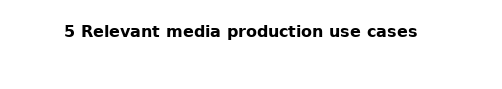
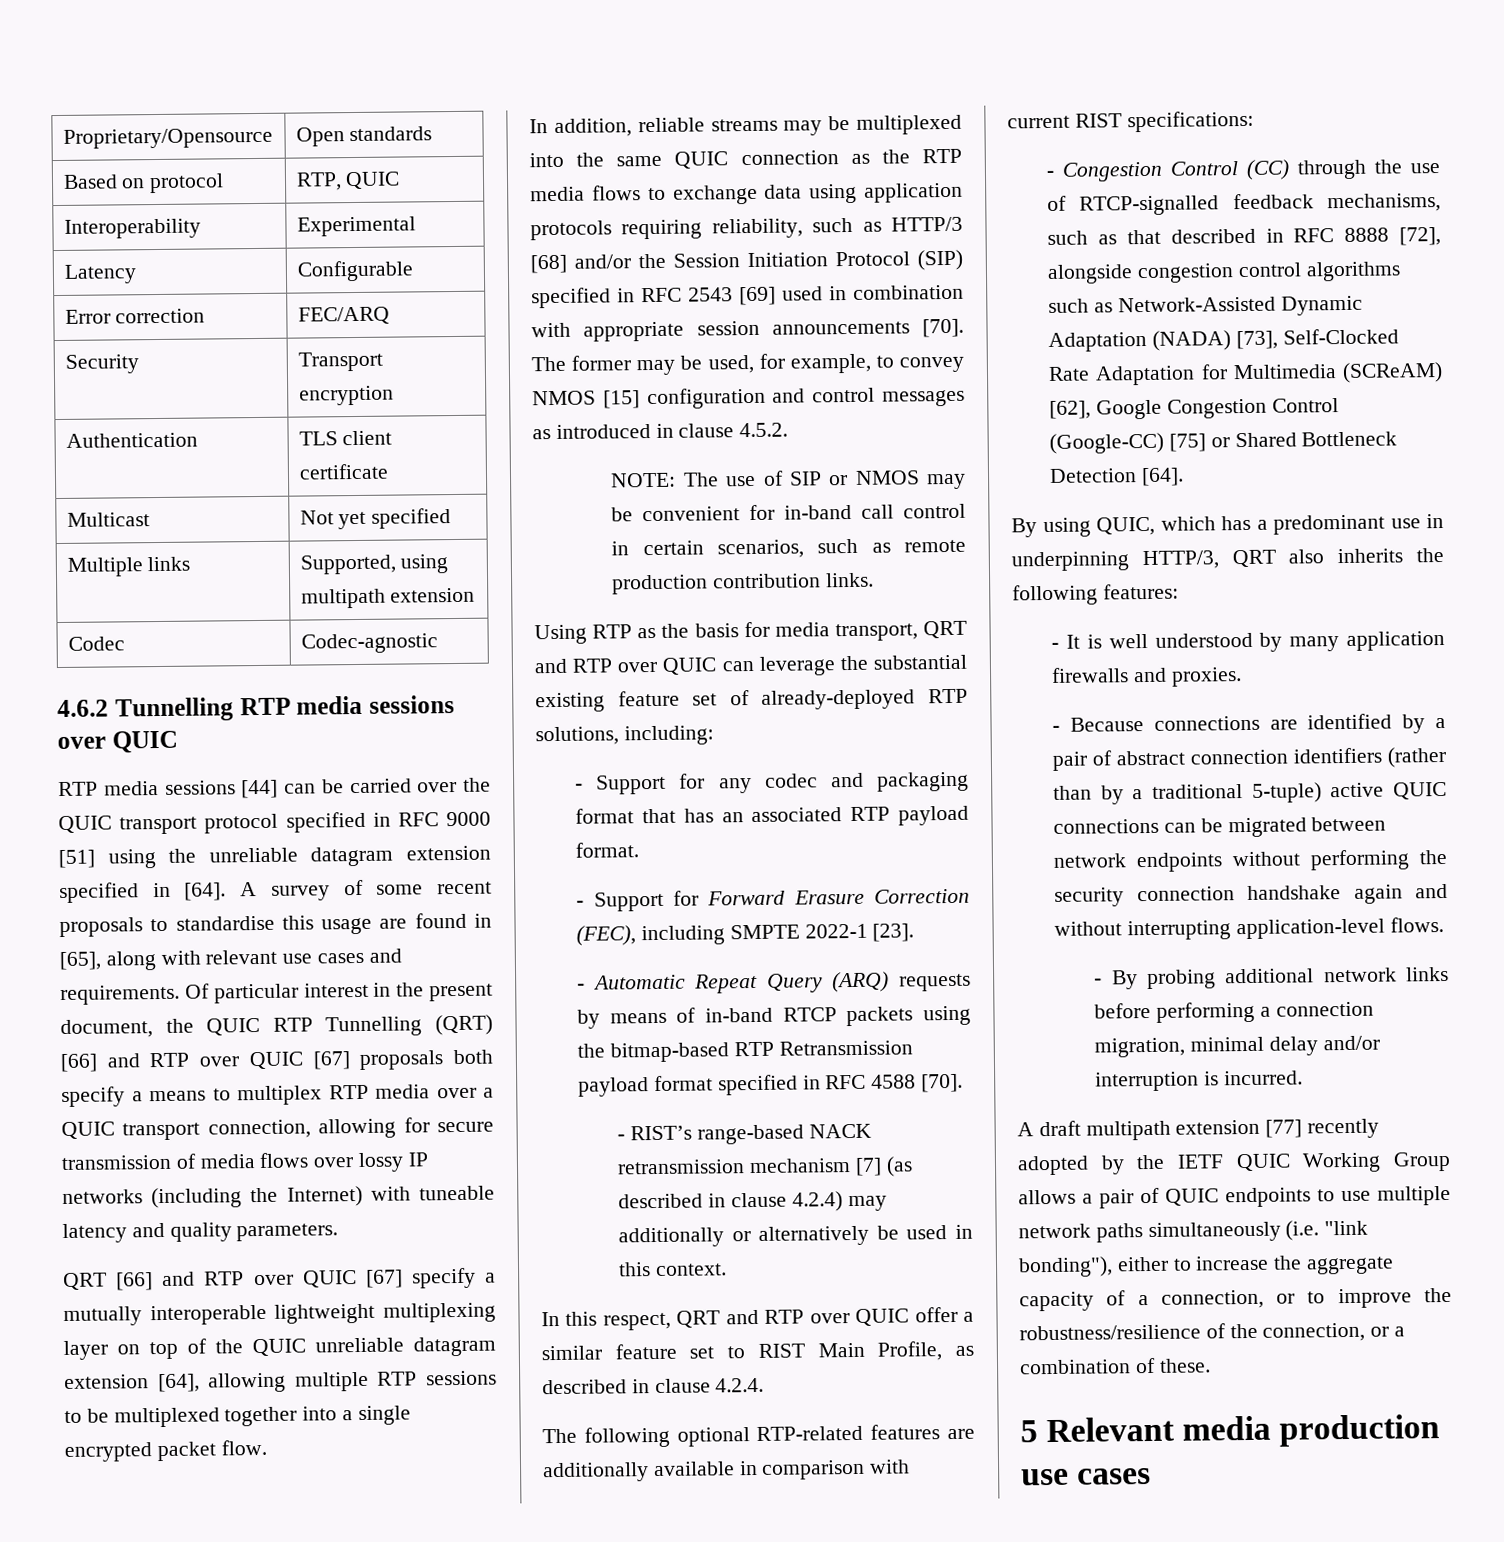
+ Proprietary/Opensource | Open standards
+ Based on protocol | RTP, QUIC
+ Interoperability | Experimental
+ Latency | Configurable
+ Error correction | FEC/ARQ
+ Security | Transport encryption
+ Authentication | TLS client certificate
+ Multicast | Not yet specified
+ Multiple links | Supported, using multipath extension
+ Codec | Codec-agnostic
+ 4.6.2 Tunnelling RTP media sessions over QUIC
+ RTP media sessions [44] can be carried over the QUIC transport protocol specified in RFC 9000 [51] using the unreliable datagram extension specified in [64]. A survey of some recent proposals to standardise this usage are found in [65], along with relevant use cases and requirements. Of particular interest in the present document, the QUIC RTP Tunnelling (QRT) [66] and RTP over QUIC [67] proposals both specify a means to multiplex RTP media over a QUIC transport connection, allowing for secure transmission of media flows over lossy IP networks (including the Internet) with tuneable latency and quality parameters.
+ QRT [66] and RTP over QUIC [67] specify a mutually interoperable lightweight multiplexing layer on top of the QUIC unreliable datagram extension [64], allowing multiple RTP sessions to be multiplexed together into a single encrypted packet flow.
+ In addition, reliable streams may be multiplexed into the same QUIC connection as the RTP media flows to exchange data using application protocols requiring reliability, such as HTTP/3 [68] and/or the Session Initiation Protocol (SIP) specified in RFC 2543 [69] used in combination with appropriate session announcements [70]. The former may be used, for example, to convey NMOS [15] configuration and control messages as introduced in clause 4.5.2.
+ NOTE: The use of SIP or NMOS may be convenient for in-band call control in certain scenarios, such as remote production contribution links.
+ Using RTP as the basis for media transport, QRT and RTP over QUIC can leverage the substantial existing feature set of already-deployed RTP solutions, including:
+ - Support for any codec and packaging format that has an associated RTP payload format.
+ - Support for Forward Erasure Correction (FEC), including SMPTE 2022-1 [23].
+ - Automatic Repeat Query (ARQ) requests by means of in-band RTCP packets using the bitmap-based RTP Retransmission payload format specified in RFC 4588 [70].
+ - RIST’s range-based NACK retransmission mechanism [7] (as described in clause 4.2.4) may additionally or alternatively be used in this context.
+ In this respect, QRT and RTP over QUIC offer a similar feature set to RIST Main Profile, as described in clause 4.2.4.
+ The following optional RTP-related features are additionally available in comparison with current RIST specifications:
+ - Congestion Control (CC) through the use of RTCP-signalled feedback mechanisms, such as that described in RFC 8888 [72], alongside congestion control algorithms such as Network-Assisted Dynamic Adaptation (NADA) [73], Self-Clocked Rate Adaptation for Multimedia (SCReAM) [62], Google Congestion Control (Google-CC) [75] or Shared Bottleneck Detection [64].
+ By using QUIC, which has a predominant use in underpinning HTTP/3, QRT also inherits the following features:
+ - It is well understood by many application firewalls and proxies.
+ - Because connections are identified by a pair of abstract connection identifiers (rather than by a traditional 5-tuple) active QUIC connections can be migrated between network endpoints without performing the security connection handshake again and without interrupting application-level flows.
+ - By probing additional network links before performing a connection migration, minimal delay and/or interruption is incurred.
+ A draft multipath extension [77] recently adopted by the IETF QUIC Working Group allows a pair of QUIC endpoints to use multiple network paths simultaneously (i.e. "link bonding"), either to increase the aggregate capacity of a connection, or to improve the robustness/resilience of the connection, or a combination of these.

